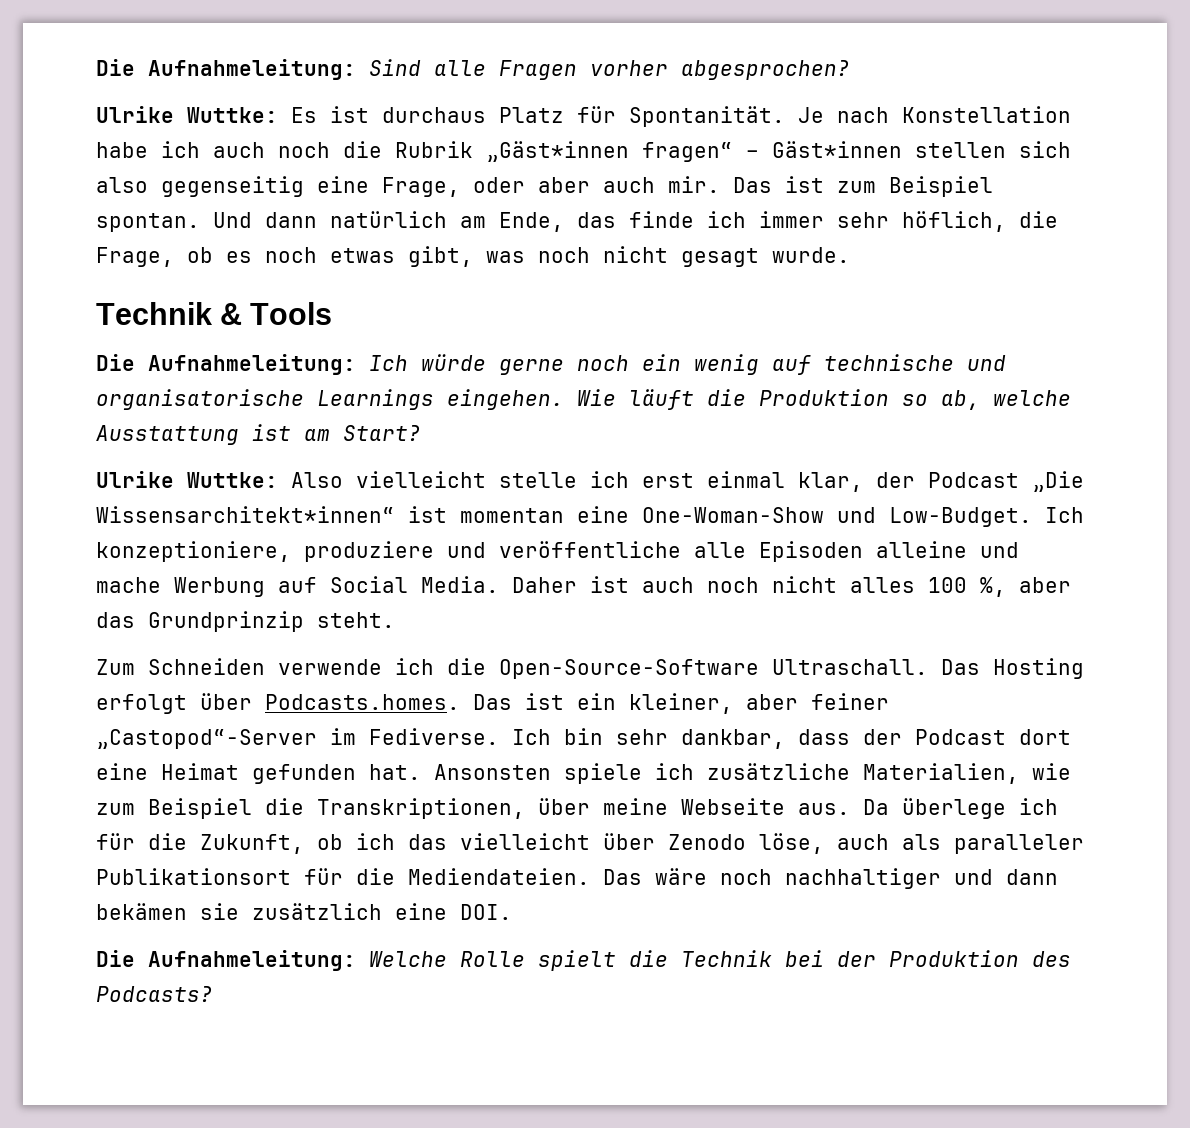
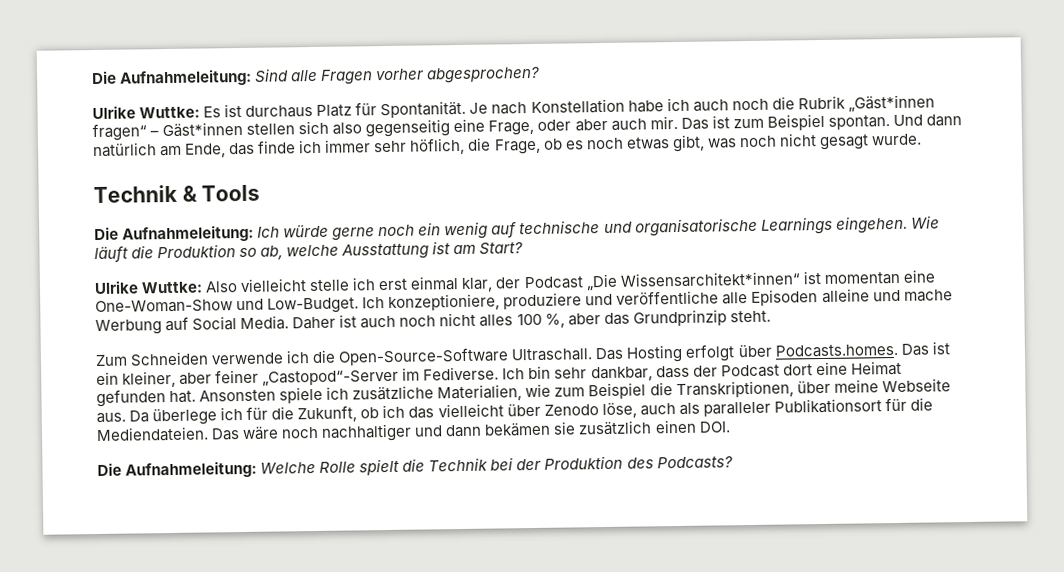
- Das wäre noch nachhaltiger und dann bekämen sie zusätzlich eine DOI.
+ Das wäre noch nachhaltiger und dann bekämen sie zusätzlich einen DOI.

